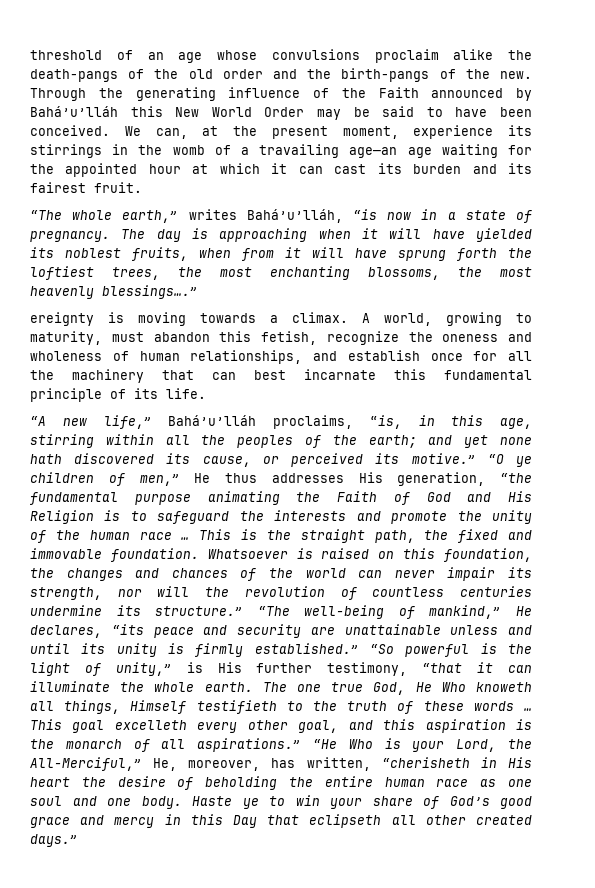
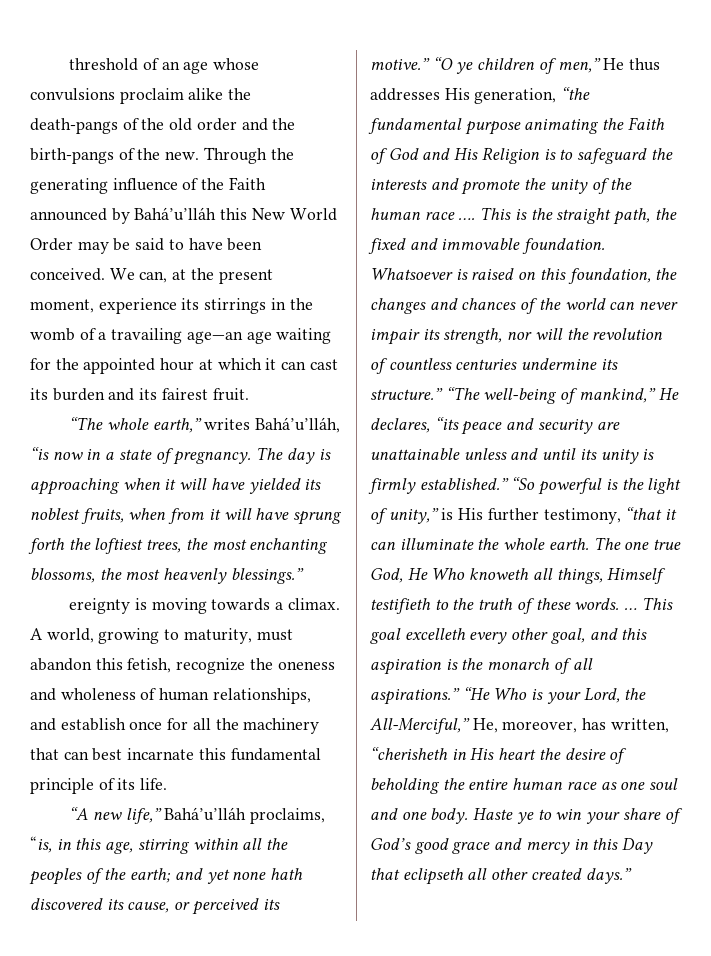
- The day is approaching when it will have yielded its noblest fruits, when from it will have sprung forth the loftiest trees, the most enchanting blossoms, the most heavenly blessings….”
+ The day is approaching when it will have yielded its noblest fruits, when from it will have sprung forth the loftiest trees, the most enchanting blossoms, the most heavenly blessings.”
- “O ye children of men,” He thus addresses His generation, “the fundamental purpose animating the Faith of God and His Religion is to safeguard the interests and promote the unity of the human race …
+ “O ye children of men,” He thus addresses His generation, “the fundamental purpose animating the Faith of God and His Religion is to safeguard the interests and promote the unity of the human race ….
- The one true God, He Who knoweth all things, Himself testifieth to the truth of these words …
+ The one true God, He Who knoweth all things, Himself testifieth to the truth of these words. …

